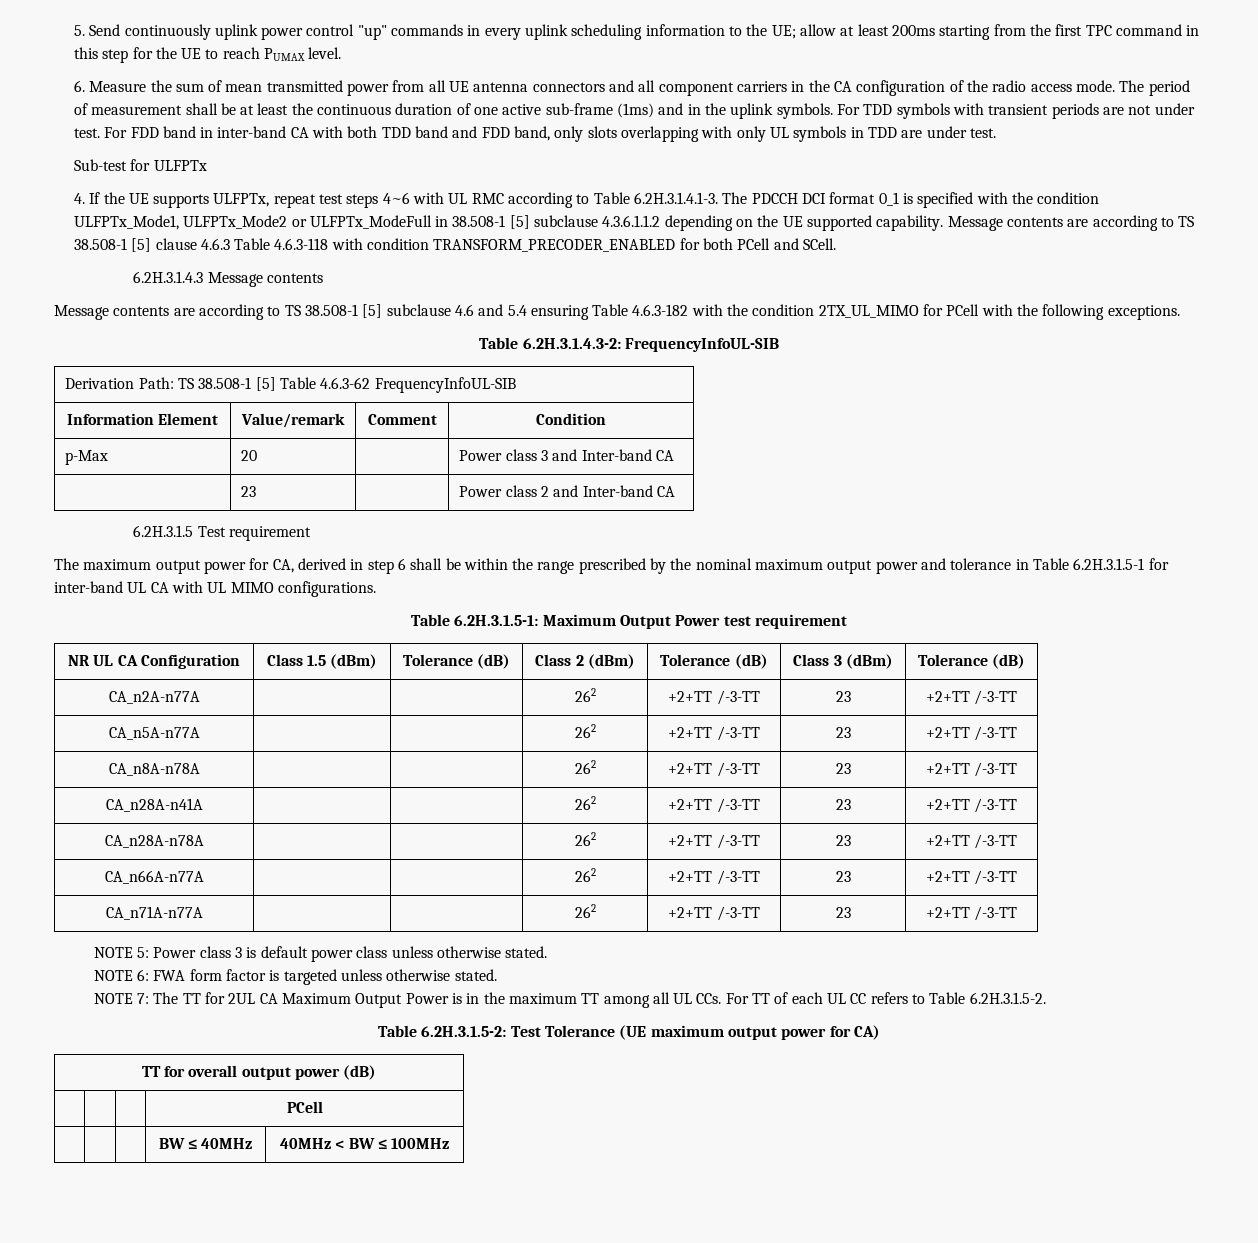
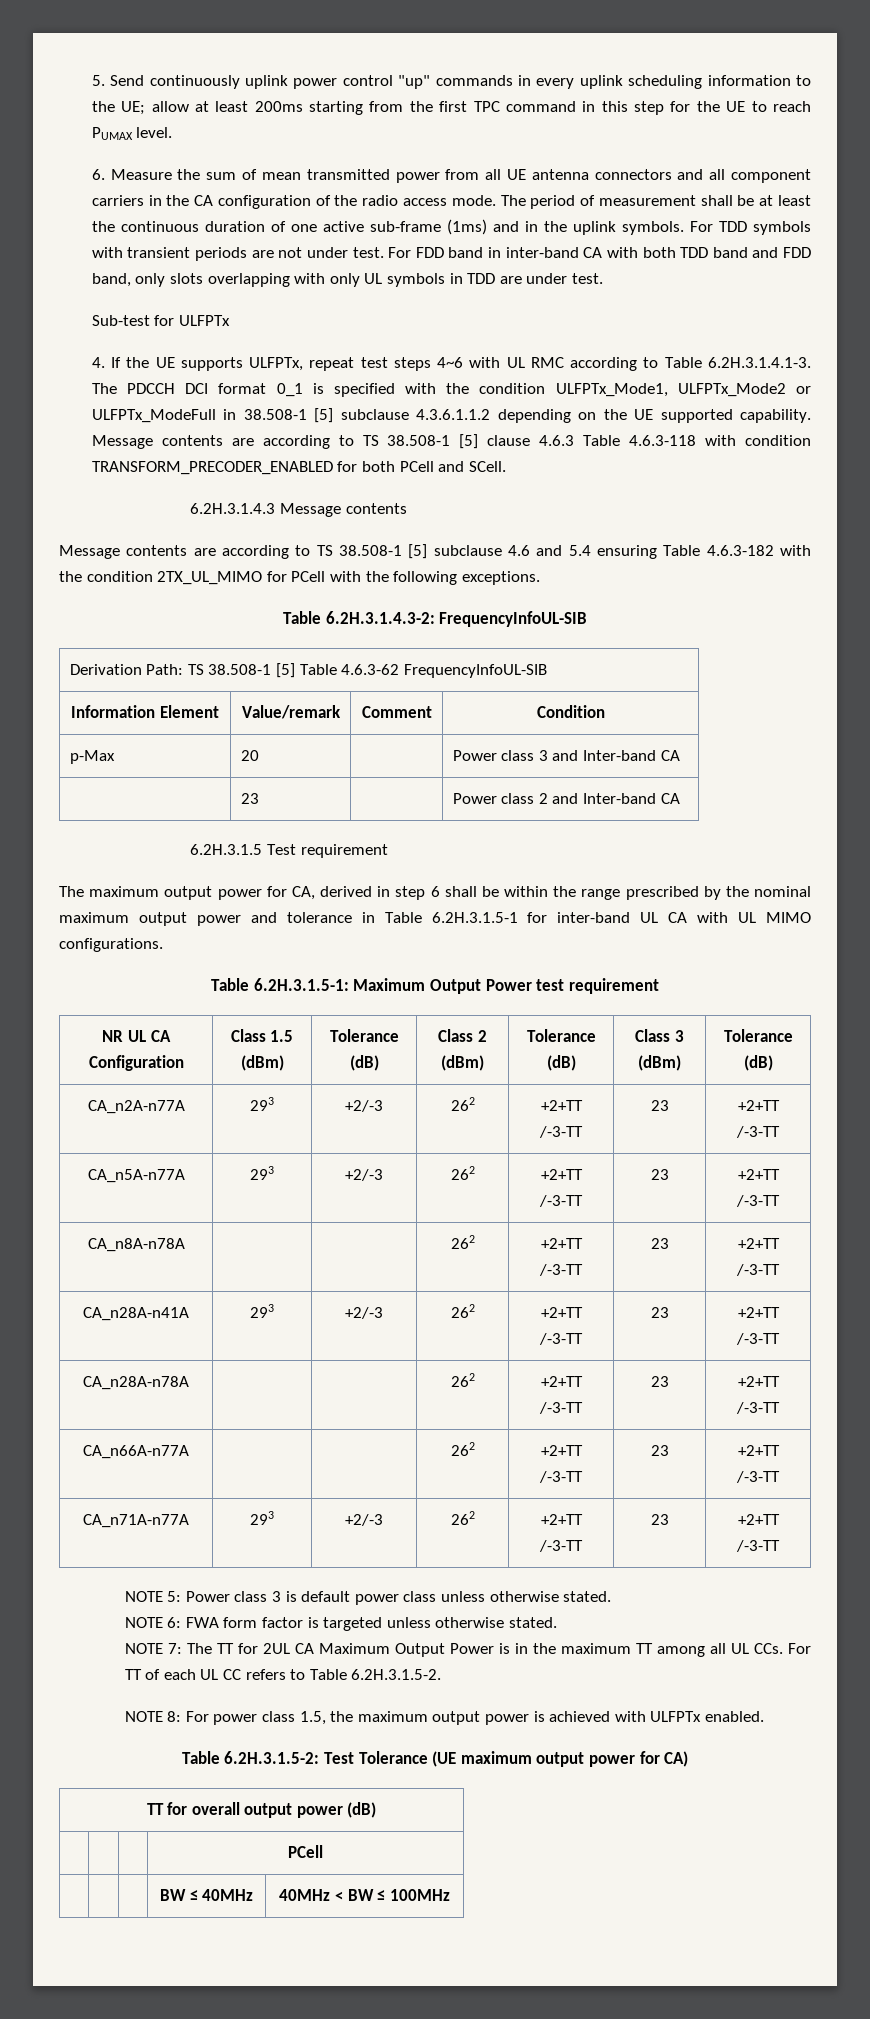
- CA_n2A-n77A | | | 262 | +2+TT /-3-TT | 23 | +2+TT /-3-TT
+ CA_n2A-n77A | 293 | +2/-3 | 262 | +2+TT /-3-TT | 23 | +2+TT /-3-TT
- CA_n5A-n77A | | | 262 | +2+TT /-3-TT | 23 | +2+TT /-3-TT
+ CA_n5A-n77A | 293 | +2/-3 | 262 | +2+TT /-3-TT | 23 | +2+TT /-3-TT
- CA_n28A-n41A | | | 262 | +2+TT /-3-TT | 23 | +2+TT /-3-TT
+ CA_n28A-n41A | 293 | +2/-3 | 262 | +2+TT /-3-TT | 23 | +2+TT /-3-TT
- CA_n71A-n77A | | | 262 | +2+TT /-3-TT | 23 | +2+TT /-3-TT
+ CA_n71A-n77A | 293 | +2/-3 | 262 | +2+TT /-3-TT | 23 | +2+TT /-3-TT
+ NOTE 8: For power class 1.5, the maximum output power is achieved with ULFPTx enabled.

